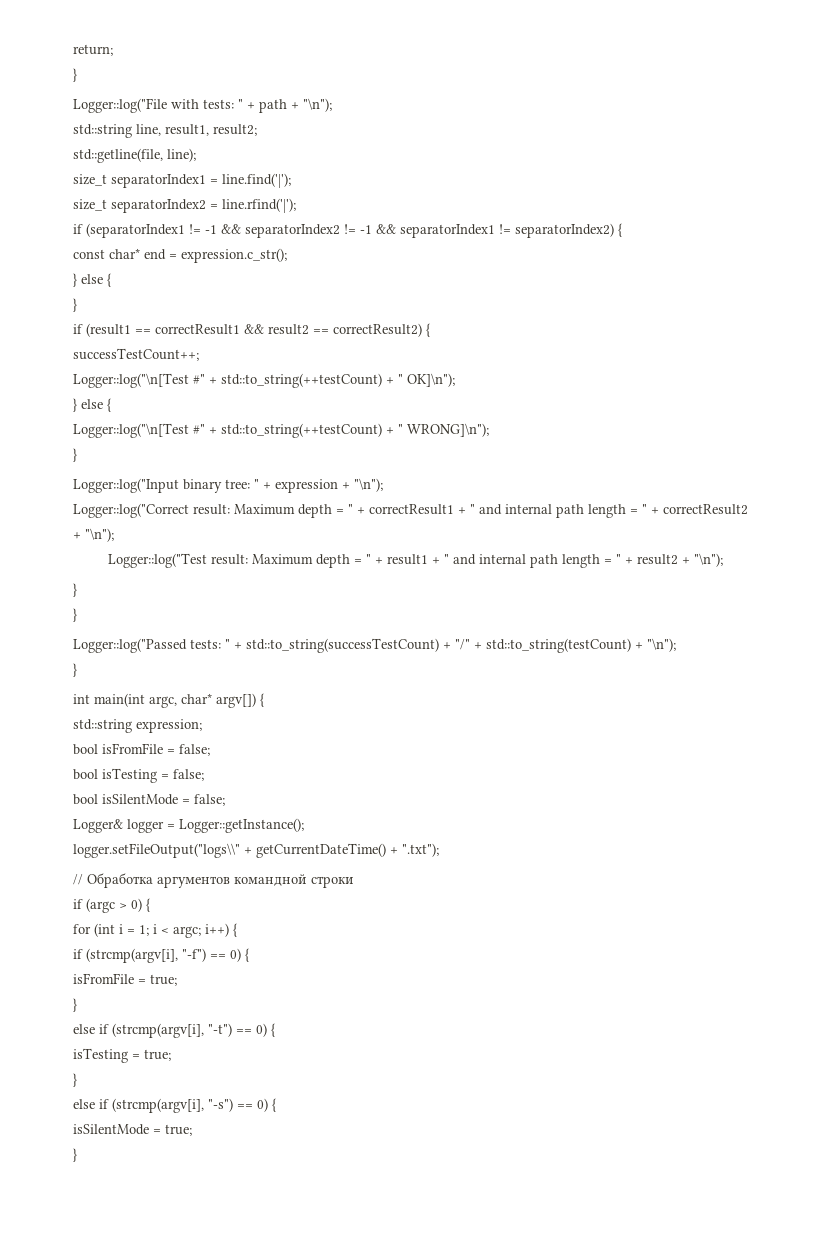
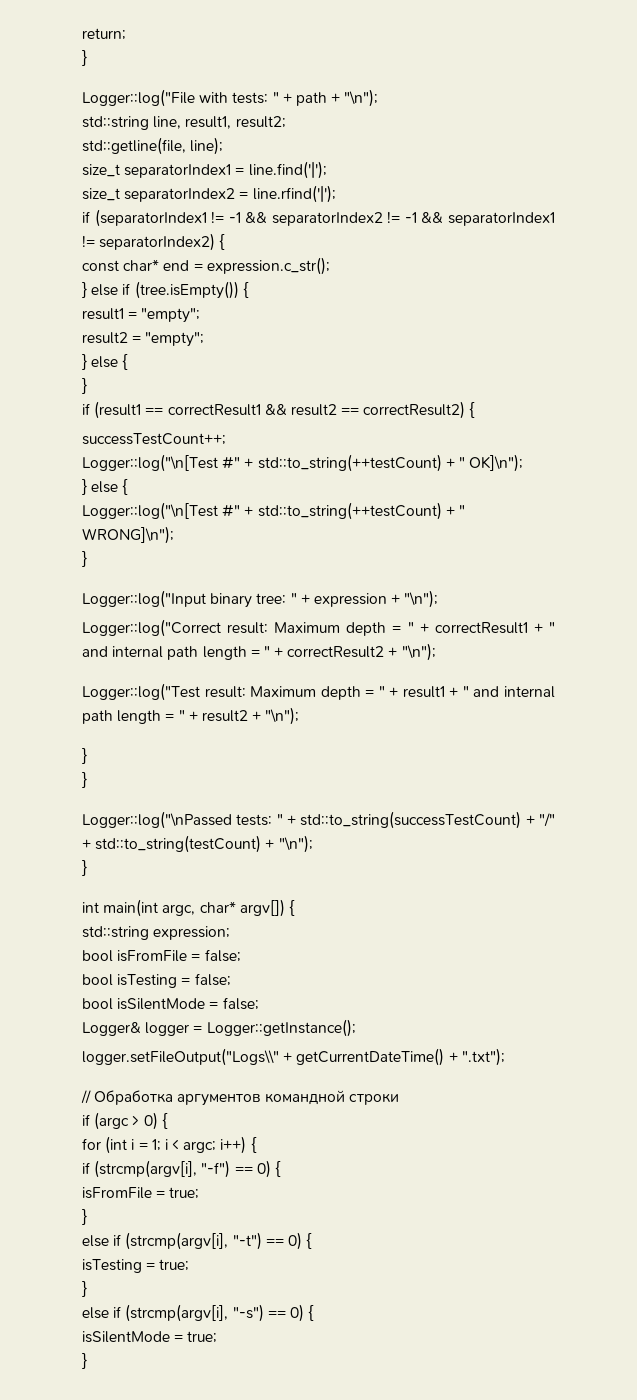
+ } else if (tree.isEmpty()) {
+ result1 = "empty";
+ result2 = "empty";
- Logger::log("Passed tests: " + std::to_string(successTestCount) + "/" + std::to_string(testCount) + "\n");
+ Logger::log("\nPassed tests: " + std::to_string(successTestCount) + "/" + std::to_string(testCount) + "\n");
- logger.setFileOutput("logs\\" + getCurrentDateTime() + ".txt");
+ logger.setFileOutput("Logs\\" + getCurrentDateTime() + ".txt");

